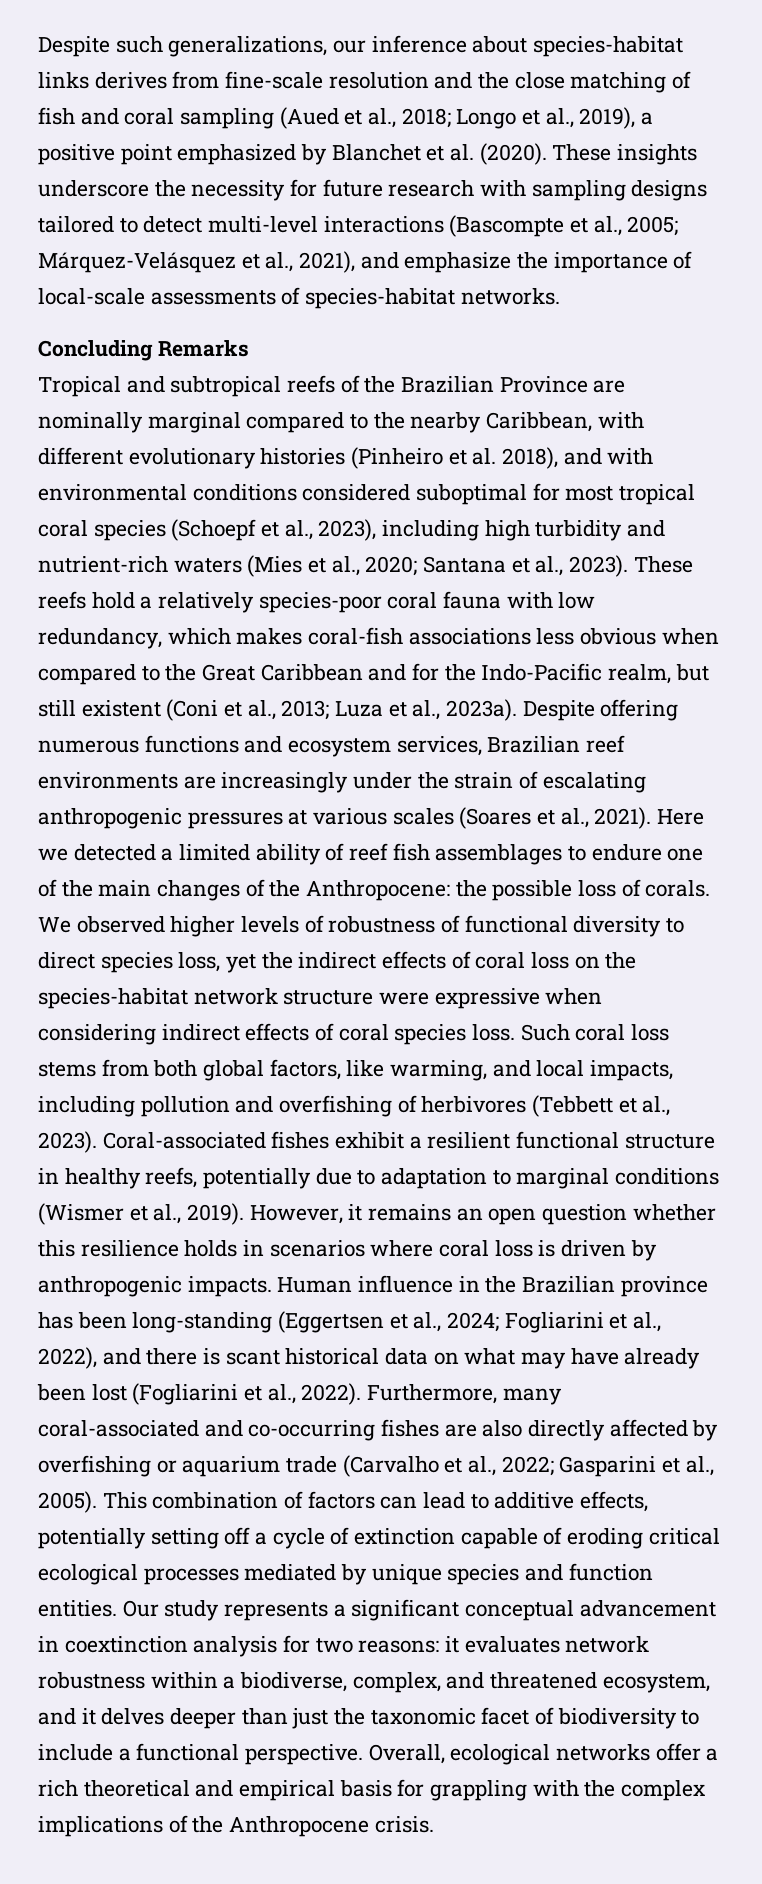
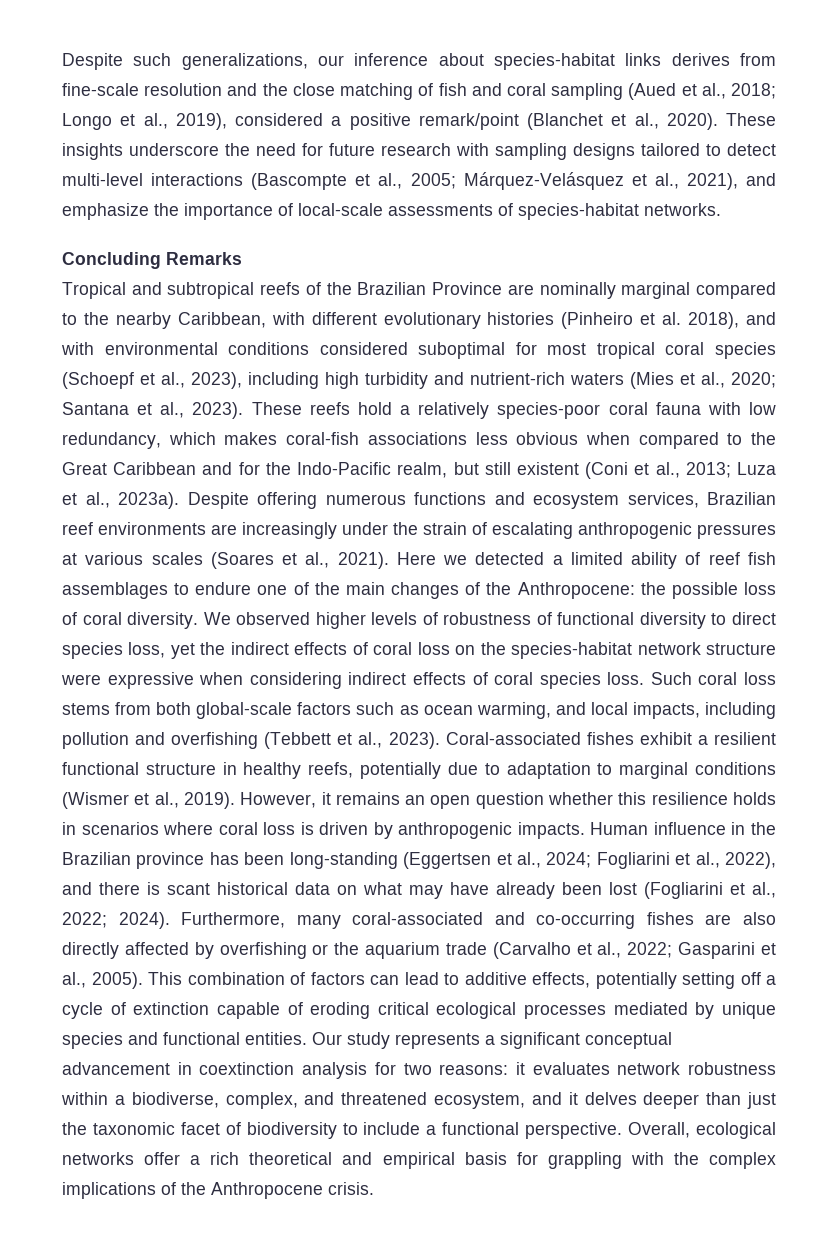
- Despite such generalizations, our inference about species-habitat links derives from fine-scale resolution and the close matching of fish and coral sampling (Aued et al., 2018; Longo et al., 2019), a positive point emphasized by Blanchet et al. (2020).
+ Despite such generalizations, our inference about species-habitat links derives from fine-scale resolution and the close matching of fish and coral sampling (Aued et al., 2018; Longo et al., 2019), considered a positive remark/point (Blanchet et al., 2020).
- These insights underscore the necessity for future research with sampling designs tailored to detect multi-level interactions (Bascompte et al., 2005; Márquez-Velásquez et al., 2021), and emphasize the importance of local-scale assessments of species-habitat networks.
+ These insights underscore the need for future research with sampling designs tailored to detect multi-level interactions (Bascompte et al., 2005; Márquez-Velásquez et al., 2021), and emphasize the importance of local-scale assessments of species-habitat networks.
- Here we detected a limited ability of reef fish assemblages to endure one of the main changes of the Anthropocene: the possible loss of corals.
+ Here we detected a limited ability of reef fish assemblages to endure one of the main changes of the Anthropocene: the possible loss of coral diversity.
- Such coral loss stems from both global factors, like warming, and local impacts, including pollution and overfishing of herbivores (Tebbett et al., 2023).
+ Such coral loss stems from both global-scale factors such as ocean warming, and local impacts, including pollution and overfishing (Tebbett et al., 2023).
- Human influence in the Brazilian province has been long-standing (Eggertsen et al., 2024; Fogliarini et al., 2022), and there is scant historical data on what may have already been lost (Fogliarini et al., 2022).
+ Human influence in the Brazilian province has been long-standing (Eggertsen et al., 2024; Fogliarini et al., 2022), and there is scant historical data on what may have already been lost (Fogliarini et al., 2022; 2024).
- Furthermore, many coral-associated and co-occurring fishes are also directly affected by overfishing or aquarium trade (Carvalho et al., 2022; Gasparini et al., 2005).
+ Furthermore, many coral-associated and co-occurring fishes are also directly affected by overfishing or the aquarium trade (Carvalho et al., 2022; Gasparini et al., 2005).
- This combination of factors can lead to additive effects, potentially setting off a cycle of extinction capable of eroding critical ecological processes mediated by unique species and function entities.
+ This combination of factors can lead to additive effects, potentially setting off a cycle of extinction capable of eroding critical ecological processes mediated by unique species and functional entities.

